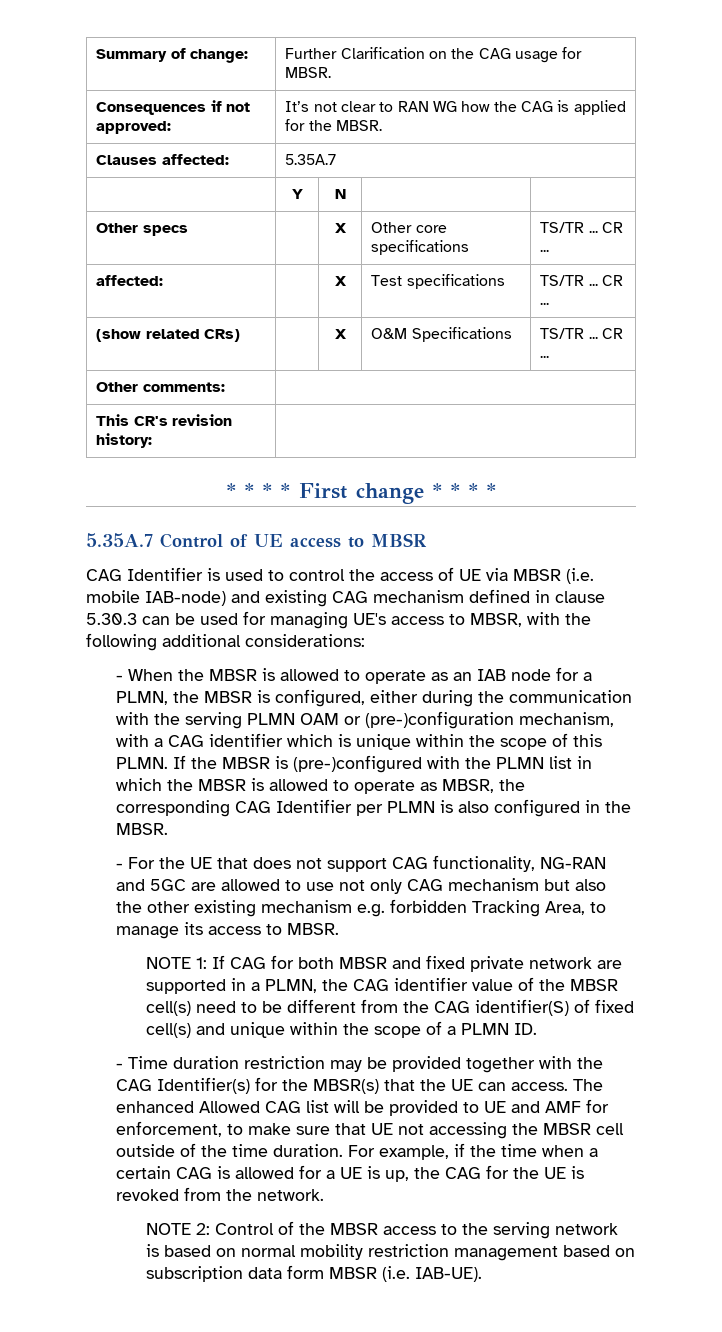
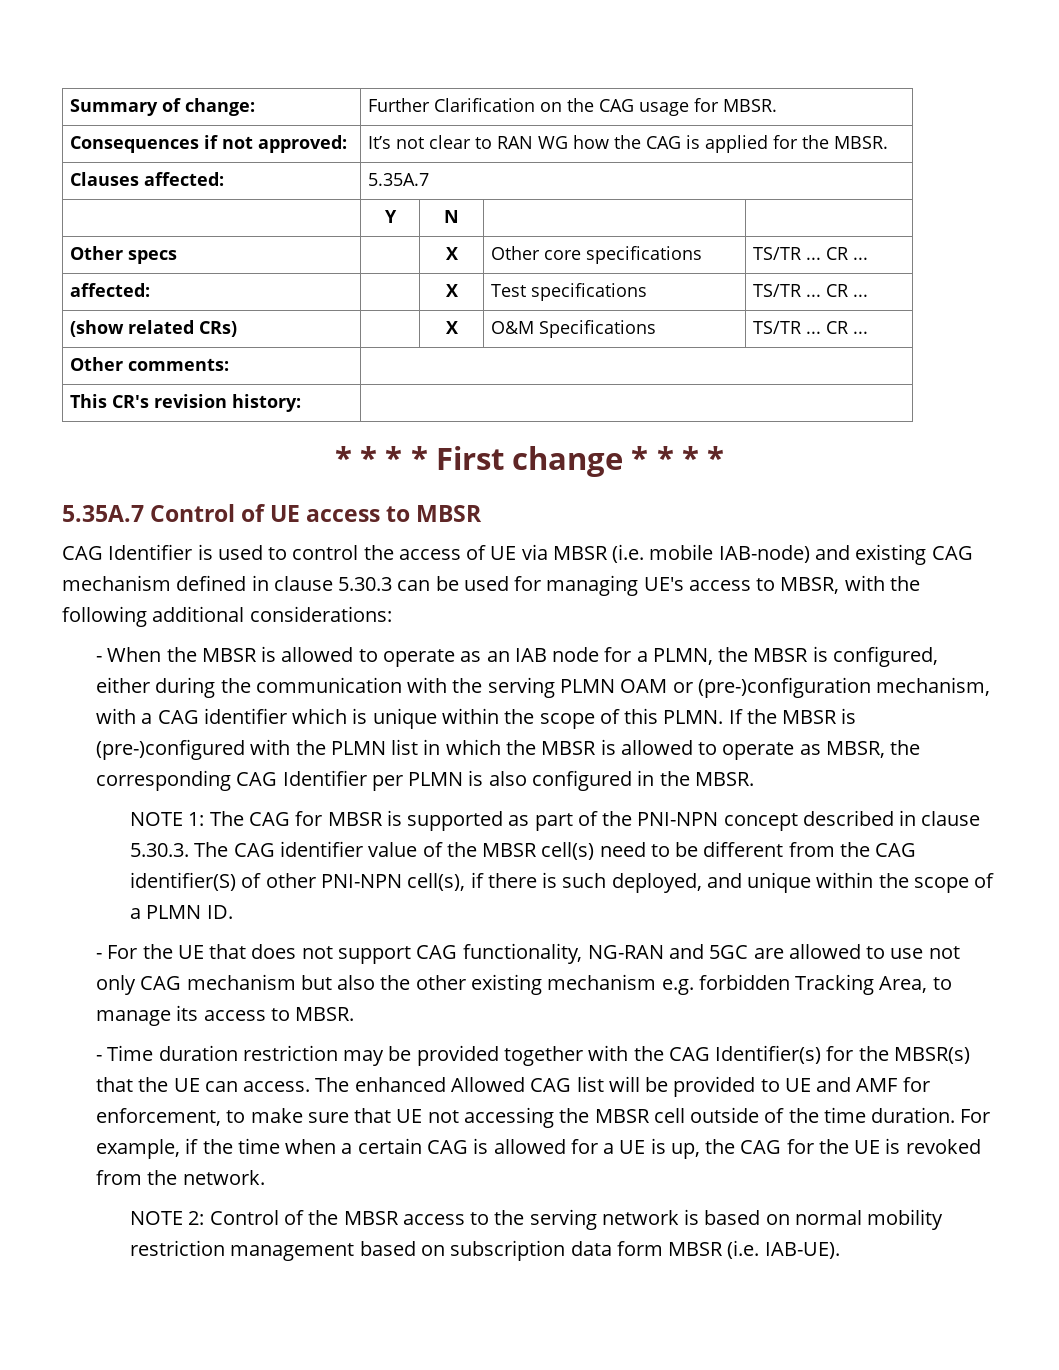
+ NOTE 1: The CAG for MBSR is supported as part of the PNI-NPN concept described in clause 5.30.3. The CAG identifier value of the MBSR cell(s) need to be different from the CAG identifier(S) of other PNI-NPN cell(s), if there is such deployed, and unique within the scope of a PLMN ID.
- NOTE 1: If CAG for both MBSR and fixed private network are supported in a PLMN, the CAG identifier value of the MBSR cell(s) need to be different from the CAG identifier(S) of fixed cell(s) and unique within the scope of a PLMN ID.

